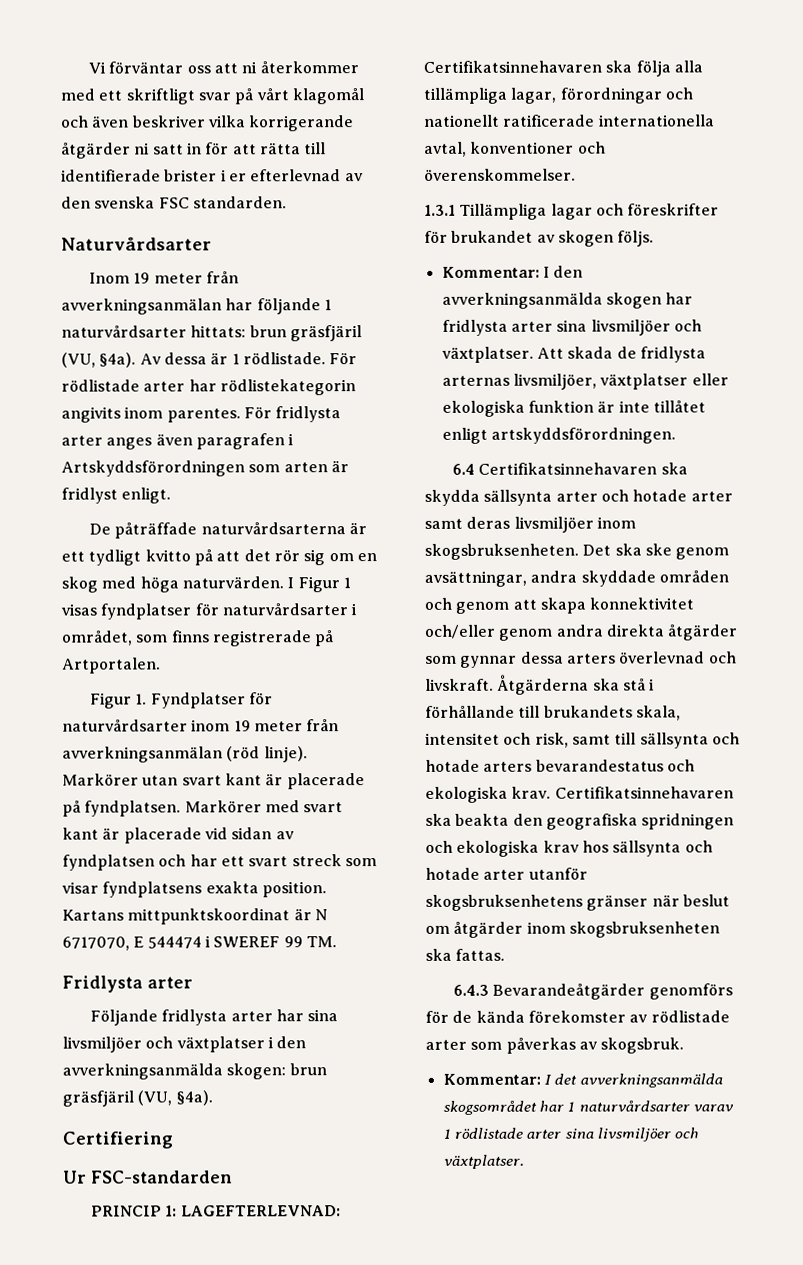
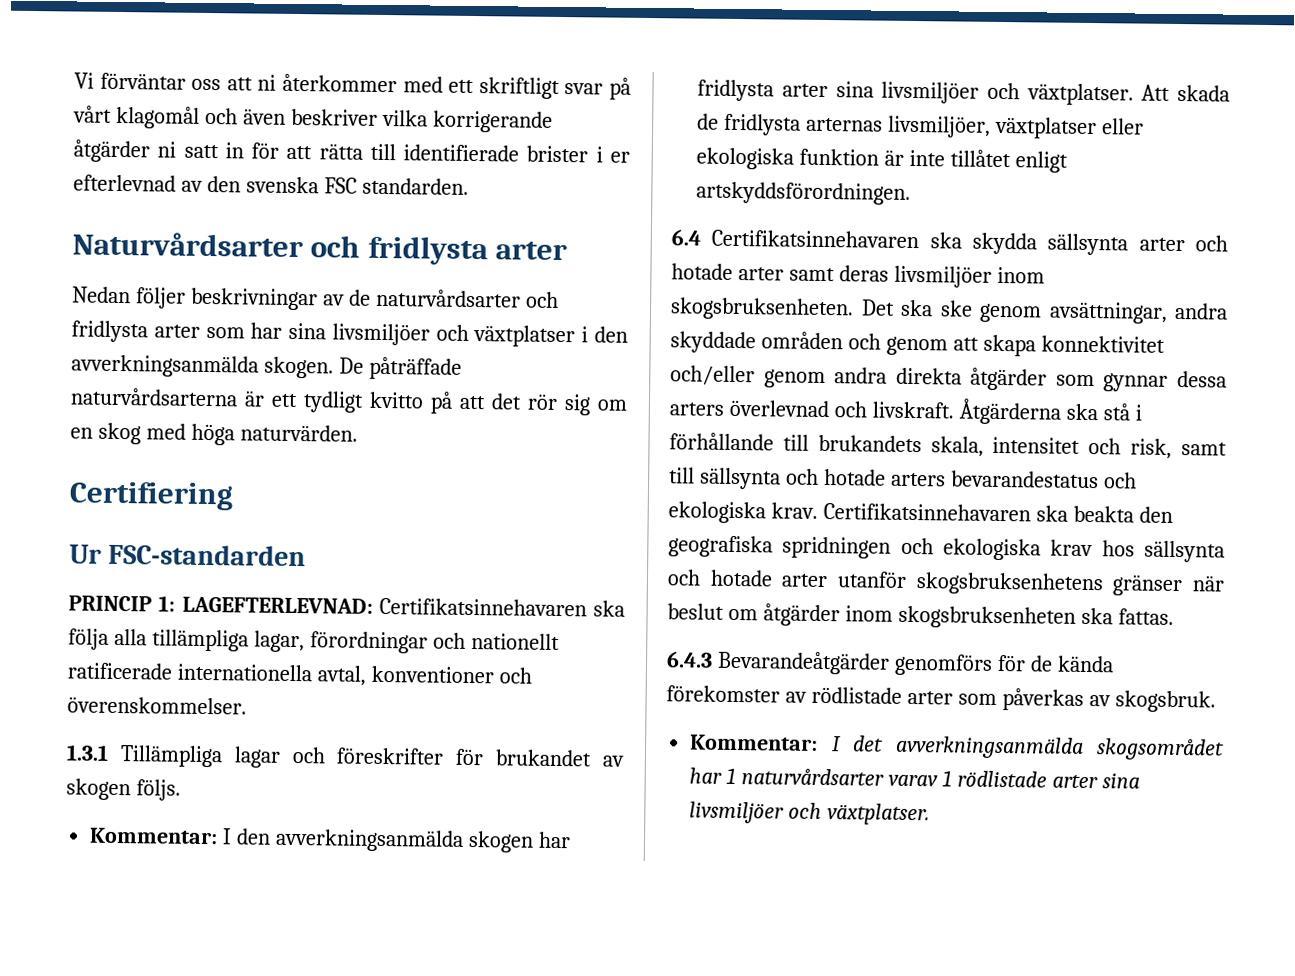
- Naturvårdsarter
- Inom 19 meter från avverkningsanmälan har följande 1 naturvårdsarter hittats: brun gräsfjäril (VU, §4a). Av dessa är 1 rödlistade. För rödlistade arter har rödlistekategorin angivits inom parentes. För fridlysta arter anges även paragrafen i Artskyddsförordningen som arten är fridlyst enligt.
- De påträffade naturvårdsarterna är ett tydligt kvitto på att det rör sig om en skog med höga naturvärden. I Figur 1 visas fyndplatser för naturvårdsarter i området, som finns registrerade på Artportalen.
- Figur 1. Fyndplatser för naturvårdsarter inom 19 meter från avverkningsanmälan (röd linje). Markörer utan svart kant är placerade på fyndplatsen. Markörer med svart kant är placerade vid sidan av fyndplatsen och har ett svart streck som visar fyndplatsens exakta position. Kartans mittpunktskoordinat är N 6717070, E 544474 i SWEREF 99 TM.
- Fridlysta arter
- Följande fridlysta arter har sina livsmiljöer och växtplatser i den avverkningsanmälda skogen: brun gräsfjäril (VU, §4a).
+ Naturvårdsarter och fridlysta arter
+ Nedan följer beskrivningar av de naturvårdsarter och fridlysta arter som har sina livsmiljöer och växtplatser i den avverkningsanmälda skogen. De påträffade naturvårdsarterna är ett tydligt kvitto på att det rör sig om en skog med höga naturvärden.

